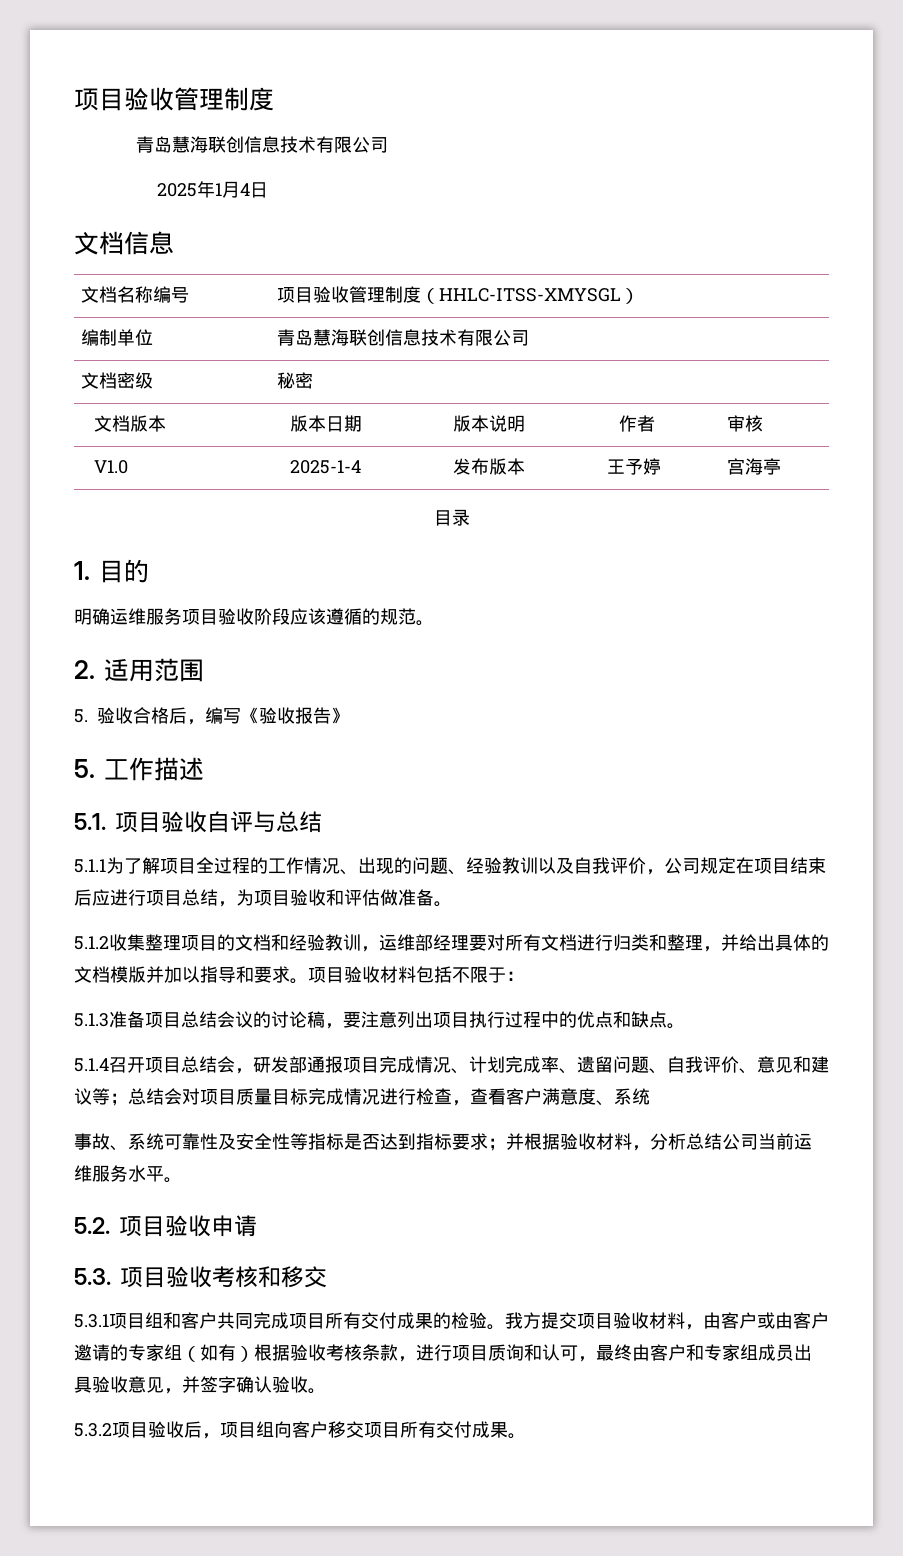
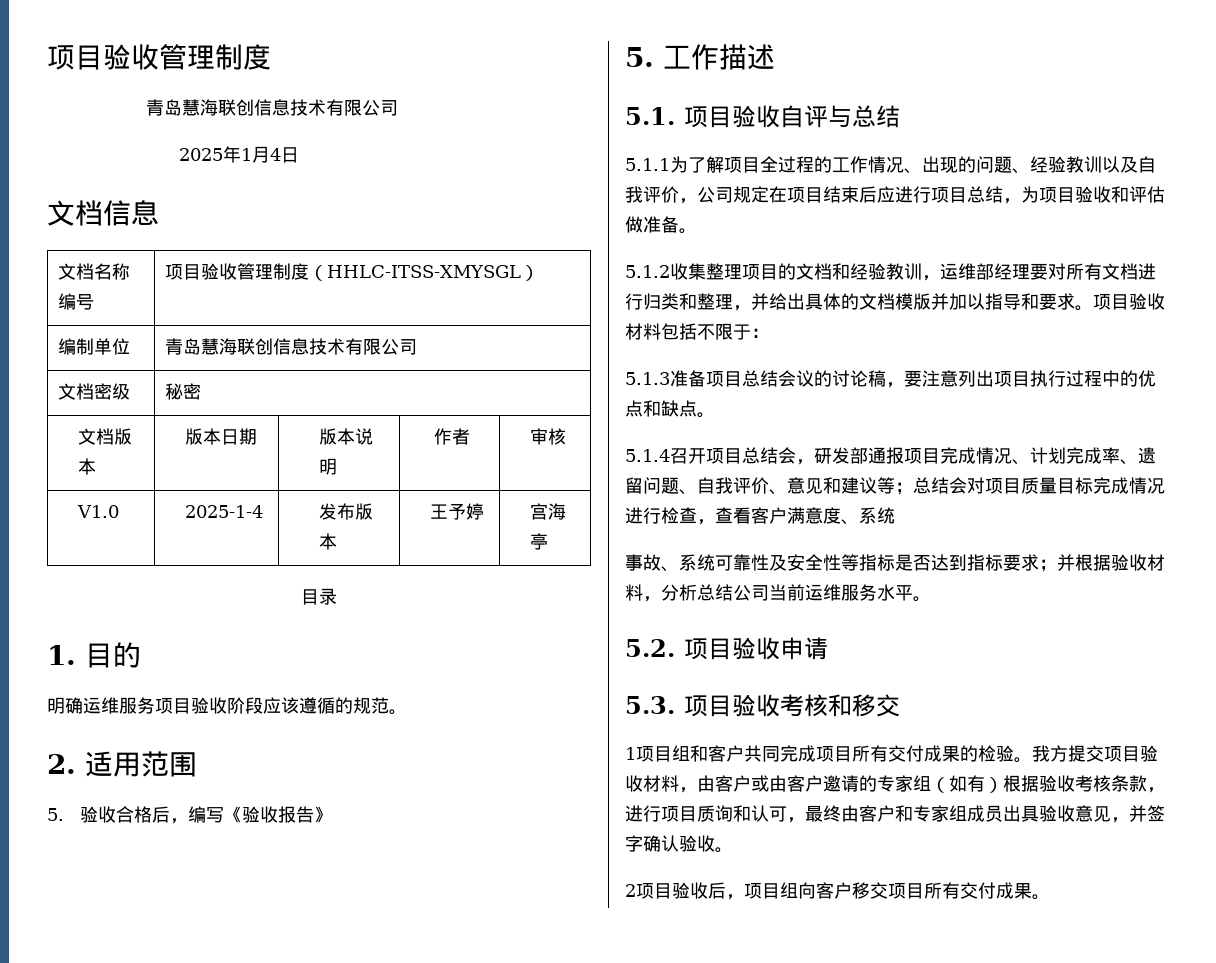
- 5.3.1项目组和客户共同完成项目所有交付成果的检验。
+ 1项目组和客户共同完成项目所有交付成果的检验。
- 5.3.2项目验收后，项目组向客户移交项目所有交付成果。
+ 2项目验收后，项目组向客户移交项目所有交付成果。

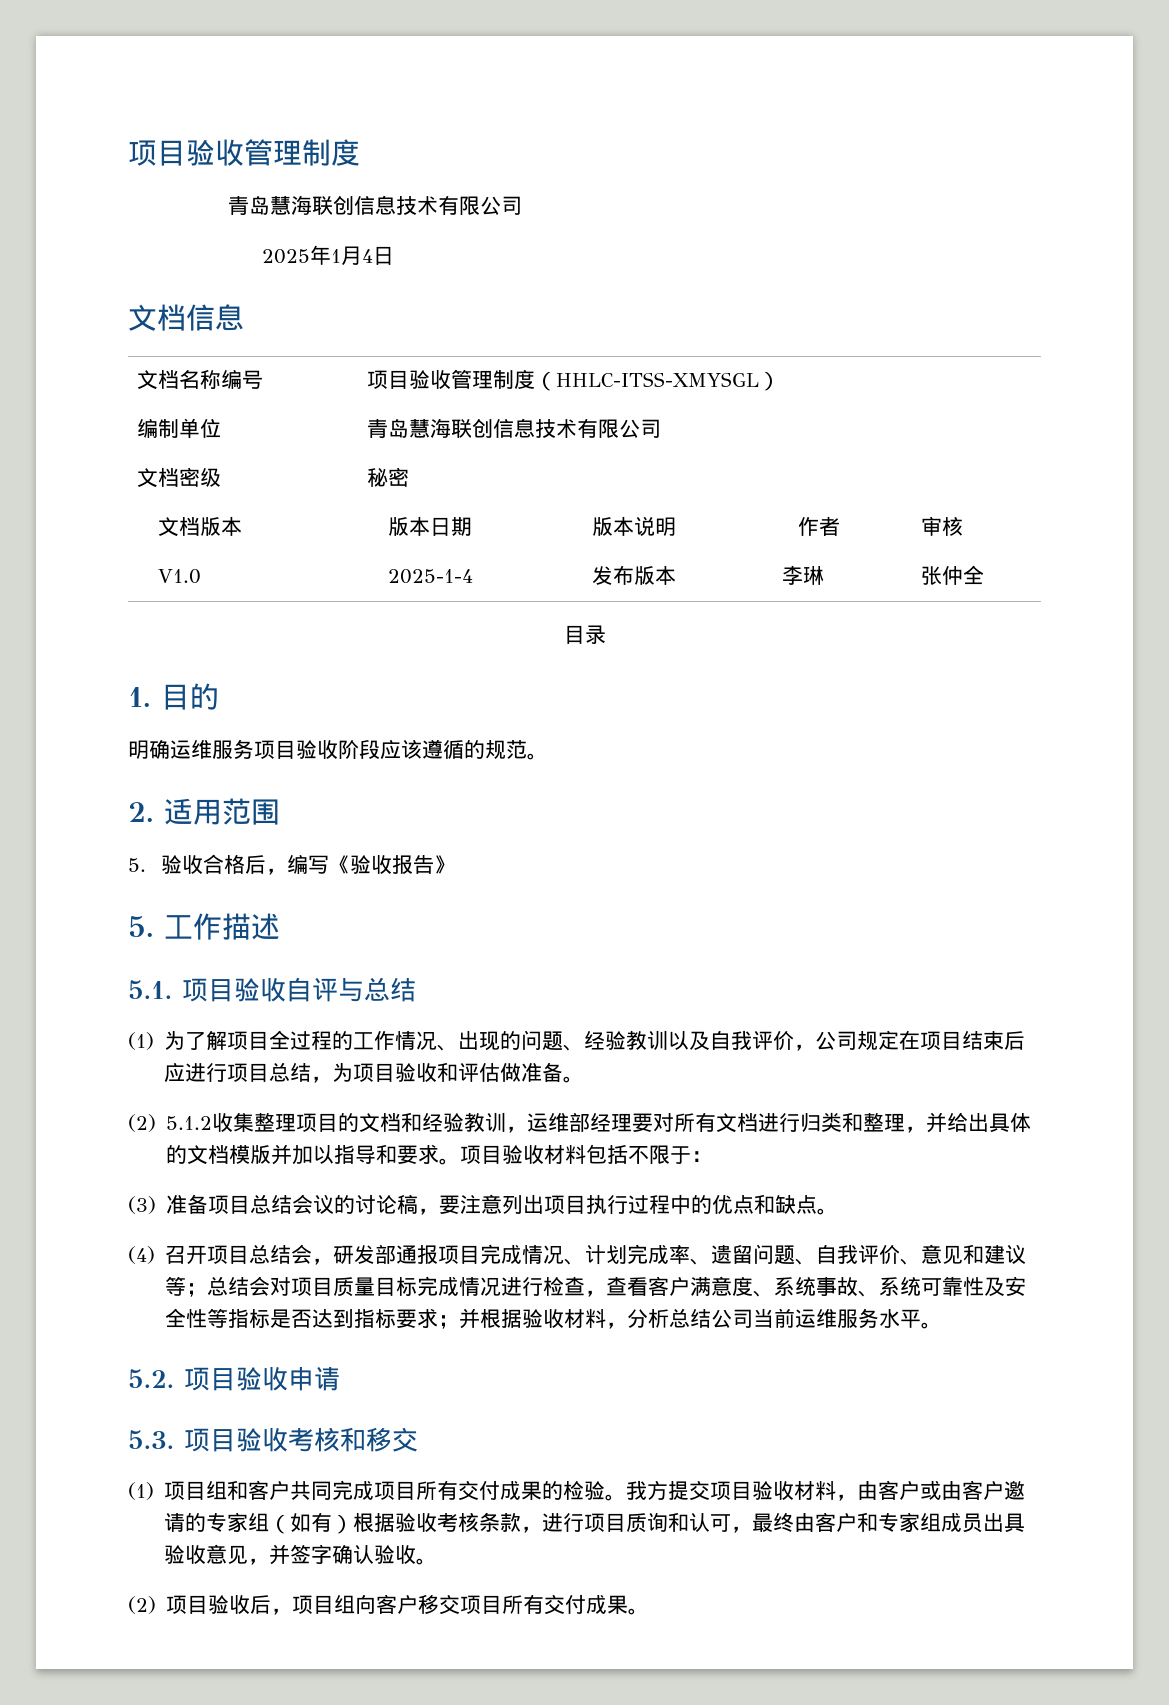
- V1.0 | 2025-1-4 | 发布版本 | 王予婷 | 宫海亭
+ V1.0 | 2025-1-4 | 发布版本 | 李琳 | 张仲全
- 5.1.1为了解项目全过程的工作情况、出现的问题、经验教训以及自我评价，公司规定在项目结束后应进行项目总结，为项目验收和评估做准备。
+ (1)为了解项目全过程的工作情况、出现的问题、经验教训以及自我评价，公司规定在项目结束后应进行项目总结，为项目验收和评估做准备。
- 5.1.2收集整理项目的文档和经验教训，运维部经理要对所有文档进行归类和整理，并给出具体的文档模版并加以指导和要求。
+ (2) 5.1.2收集整理项目的文档和经验教训，运维部经理要对所有文档进行归类和整理，并给出具体的文档模版并加以指导和要求。
- 5.1.3准备项目总结会议的讨论稿，要注意列出项目执行过程中的优点和缺点。
+ (3)准备项目总结会议的讨论稿，要注意列出项目执行过程中的优点和缺点。
- 5.1.4召开项目总结会，研发部通报项目完成情况、计划完成率、遗留问题、自我评价、意见和建议等；总结会对项目质量目标完成情况进行检查，查看客户满意度、系统
- 事故、系统可靠性及安全性等指标是否达到指标要求；并根据验收材料，分析总结公司当前运维服务水平。
+ (4)召开项目总结会，研发部通报项目完成情况、计划完成率、遗留问题、自我评价、意见和建议等；总结会对项目质量目标完成情况进行检查，查看客户满意度、系统事故、系统可靠性及安全性等指标是否达到指标要求；并根据验收材料，分析总结公司当前运维服务水平。
- 1项目组和客户共同完成项目所有交付成果的检验。
+ (1)项目组和客户共同完成项目所有交付成果的检验。
- 2项目验收后，项目组向客户移交项目所有交付成果。
+ (2)项目验收后，项目组向客户移交项目所有交付成果。

